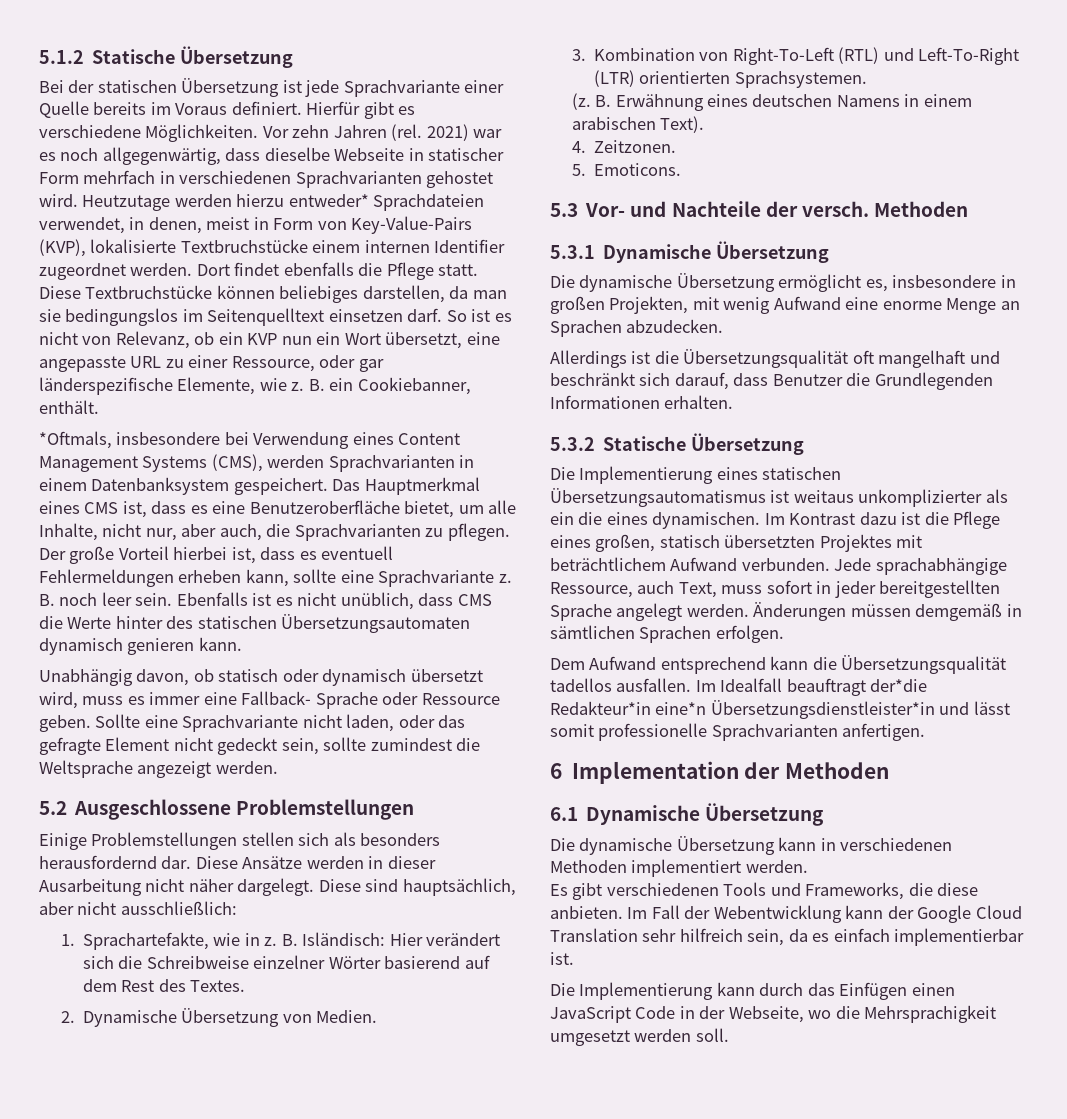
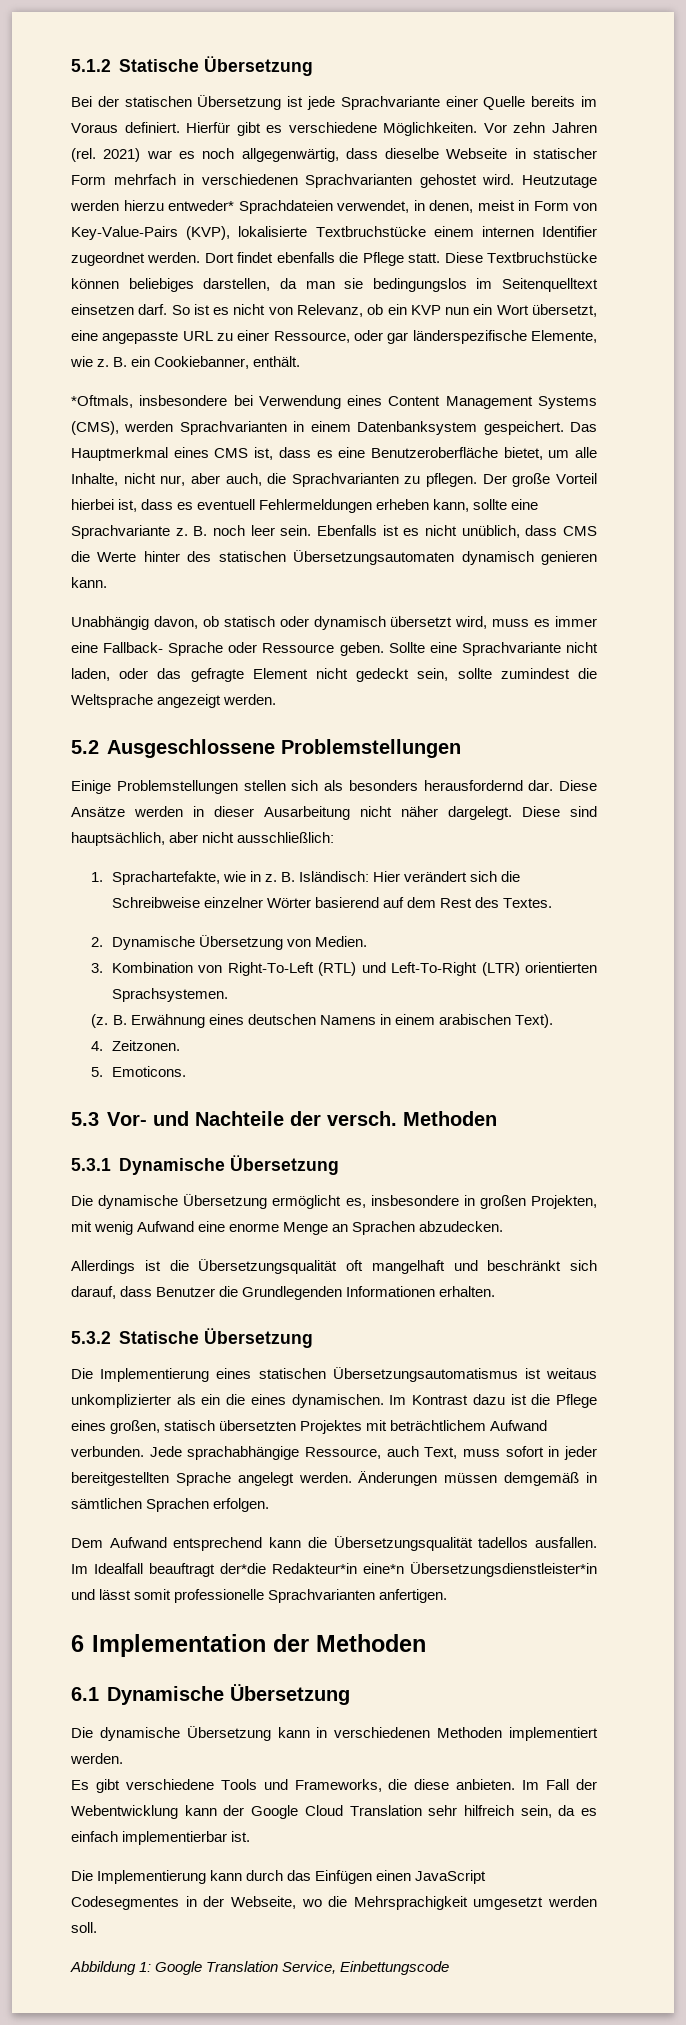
- Es gibt verschiedenen Tools und Frameworks, die diese anbieten.
+ Es gibt verschiedene Tools und Frameworks, die diese anbieten.
- Die Implementierung kann durch das Einfügen einen JavaScript Code in der Webseite, wo die Mehrsprachigkeit umgesetzt werden soll.
+ Die Implementierung kann durch das Einfügen einen JavaScript Codesegmentes in der Webseite, wo die Mehrsprachigkeit umgesetzt werden soll.
+ Abbildung 1: Google Translation Service, Einbettungscode

